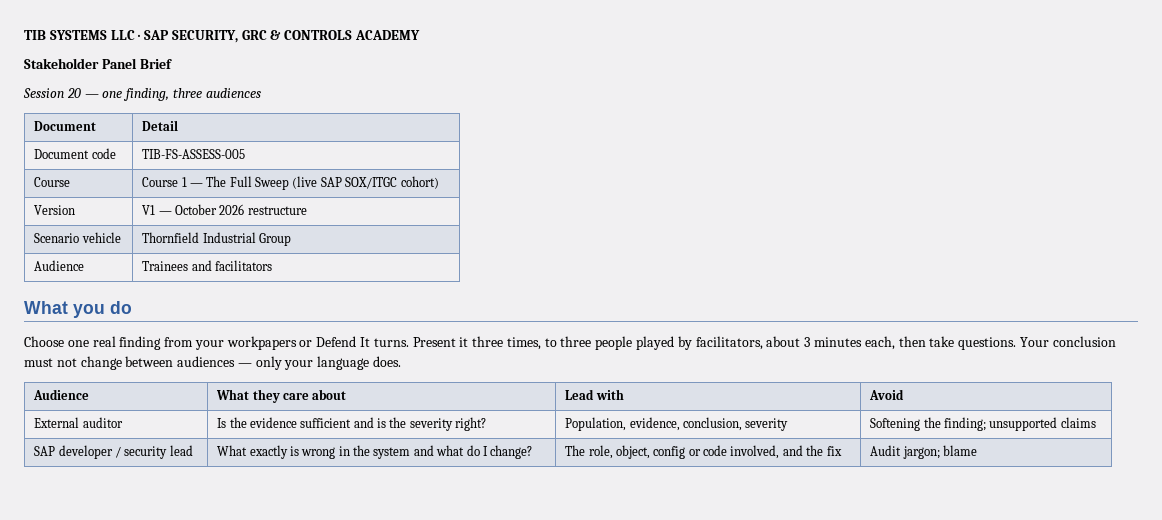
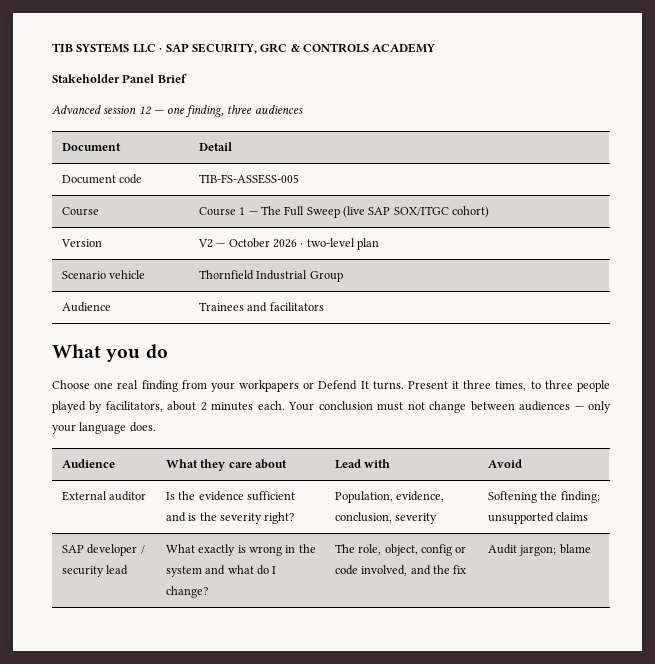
- Session 20 — one finding, three audiences
+ Advanced session 12 — one finding, three audiences
- Version | V1 — October 2026 restructure
+ Version | V2 — October 2026 · two-level plan
- Present it three times, to three people played by facilitators, about 3 minutes each, then take questions.
+ Present it three times, to three people played by facilitators, about 2 minutes each.

